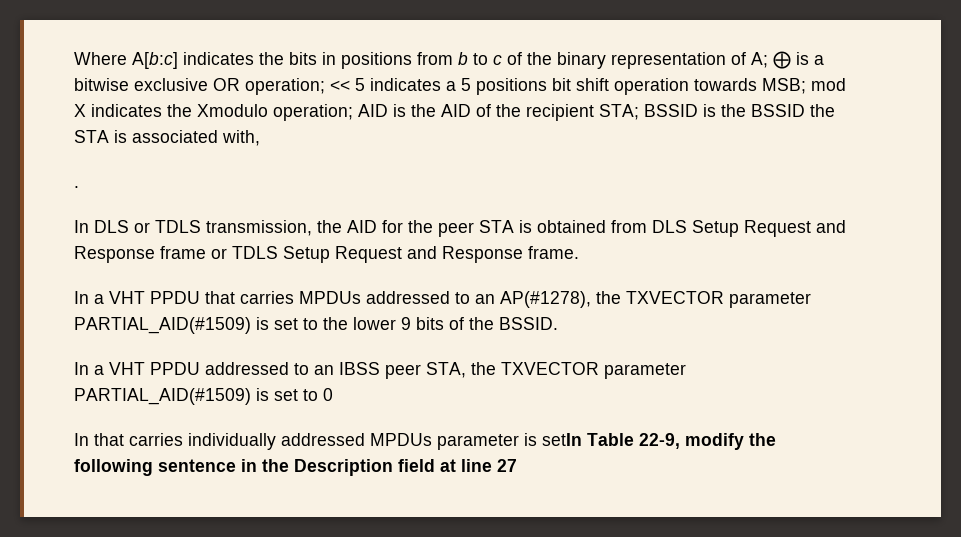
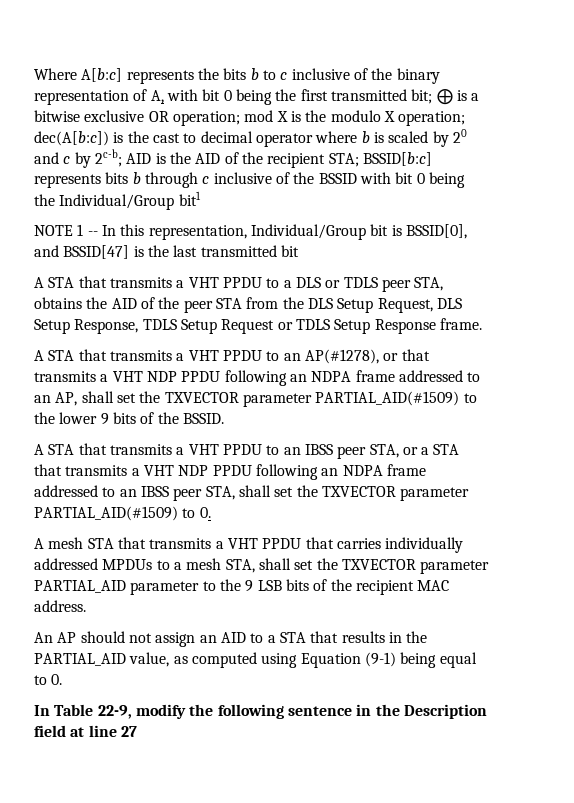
- Where A[b:c] indicates the bits in positions from b to c of the binary representation of A; ⨁ is a bitwise exclusive OR operation; << 5 indicates a 5 positions bit shift operation towards MSB; mod X indicates the Xmodulo operation; AID is the AID of the recipient STA; BSSID is the BSSID the STA is associated with,
- .
- In DLS or TDLS transmission, the AID for the peer STA is obtained from DLS Setup Request and Response frame or TDLS Setup Request and Response frame.
+ Where A[b:c] represents the bits b to c inclusive of the binary representation of A, with bit 0 being the first transmitted bit; ⨁ is a bitwise exclusive OR operation; mod X is the modulo X operation; dec(A[b:c]) is the cast to decimal operator where b is scaled by 20 and c by 2c-b; AID is the AID of the recipient STA; BSSID[b:c] represents bits b through c inclusive of the BSSID with bit 0 being the Individual/Group bit1
+ NOTE 1 -- In this representation, Individual/Group bit is BSSID[0], and BSSID[47] is the last transmitted bit
+ A STA that transmits a VHT PPDU to a DLS or TDLS peer STA, obtains the AID of the peer STA from the DLS Setup Request, DLS Setup Response, TDLS Setup Request or TDLS Setup Response frame.
- In a VHT PPDU that carries MPDUs addressed to an AP(#1278), the TXVECTOR parameter PARTIAL_AID(#1509) is set to the lower 9 bits of the BSSID.
+ A STA that transmits a VHT PPDU to an AP(#1278), or that transmits a VHT NDP PPDU following an NDPA frame addressed to an AP, shall set the TXVECTOR parameter PARTIAL_AID(#1509) to the lower 9 bits of the BSSID.
- In a VHT PPDU addressed to an IBSS peer STA, the TXVECTOR parameter PARTIAL_AID(#1509) is set to 0
- In that carries individually addressed MPDUs parameter is setIn Table 22-9, modify the following sentence in the Description field at line 27
+ A STA that transmits a VHT PPDU to an IBSS peer STA, or a STA that transmits a VHT NDP PPDU following an NDPA frame addressed to an IBSS peer STA, shall set the TXVECTOR parameter PARTIAL_AID(#1509) to 0.
+ A mesh STA that transmits a VHT PPDU that carries individually addressed MPDUs to a mesh STA, shall set the TXVECTOR parameter PARTIAL_AID parameter to the 9 LSB bits of the recipient MAC address.
+ An AP should not assign an AID to a STA that results in the PARTIAL_AID value, as computed using Equation (9-1) being equal to 0.
+ In Table 22-9, modify the following sentence in the Description field at line 27

